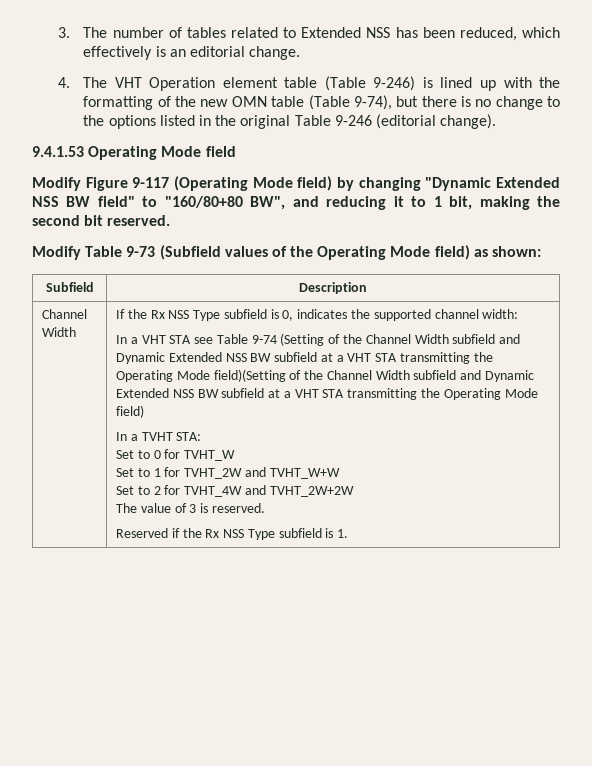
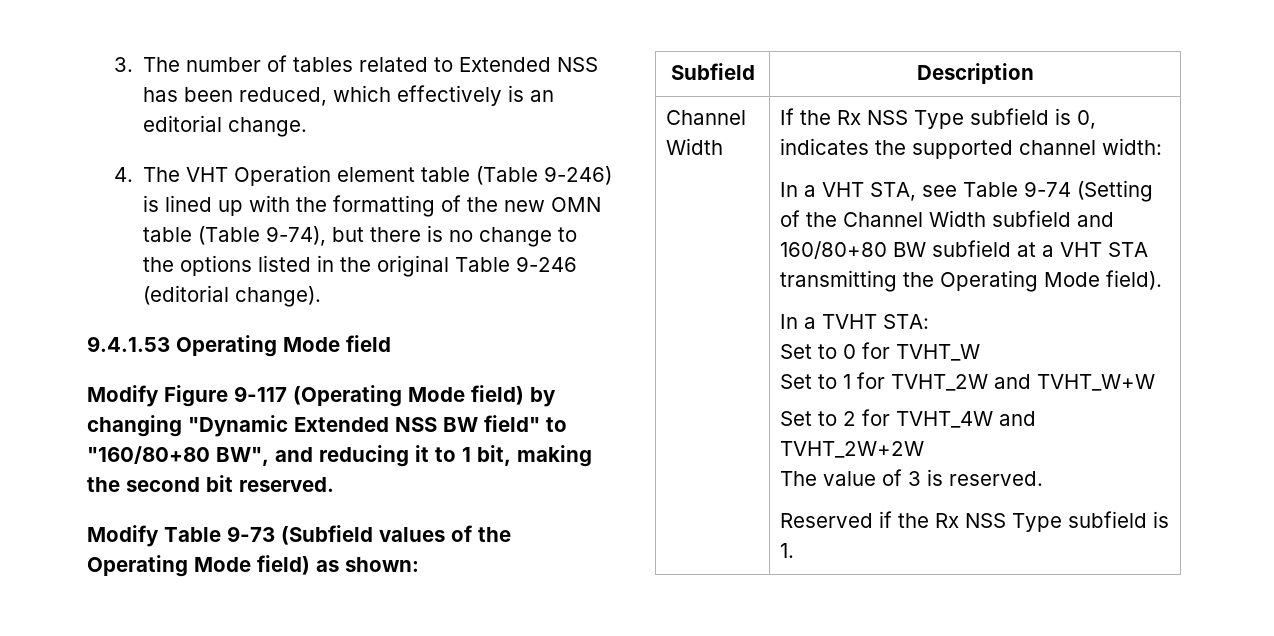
- In a VHT STA see Table 9-74 (Setting of the Channel Width subfield and Dynamic Extended NSS BW subfield at a VHT STA transmitting the Operating Mode field)(Setting of the Channel Width subfield and Dynamic Extended NSS BW subfield at a VHT STA transmitting the Operating Mode field)
+ In a VHT STA, see Table 9-74 (Setting of the Channel Width subfield and 160/80+80 BW subfield at a VHT STA transmitting the Operating Mode field).

